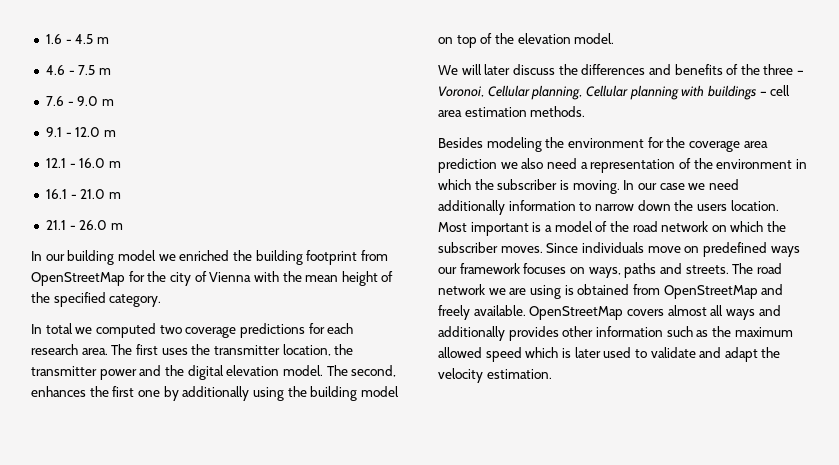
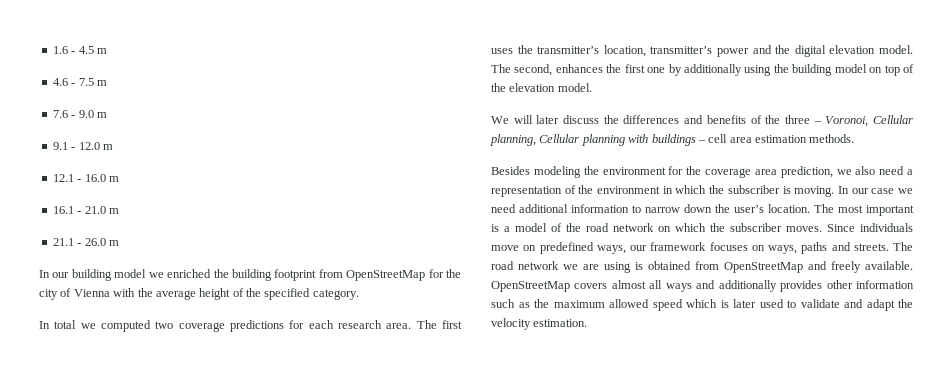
- In our building model we enriched the building footprint from OpenStreetMap for the city of Vienna with the mean height of the specified category.
+ In our building model we enriched the building footprint from OpenStreetMap for the city of Vienna with the average height of the specified category.
- The first uses the transmitter location, the transmitter power and the digital elevation model.
+ The first uses the transmitter’s location, transmitter’s power and the digital elevation model.
- Besides modeling the environment for the coverage area prediction we also need a representation of the environment in which the subscriber is moving.
+ Besides modeling the environment for the coverage area prediction, we also need a representation of the environment in which the subscriber is moving.
- In our case we need additionally information to narrow down the users location. Most important is a model of the road network on which the subscriber moves.
+ In our case we need additional information to narrow down the user’s location. The most important is a model of the road network on which the subscriber moves.
- Since individuals move on predefined ways our framework focuses on ways, paths and streets.
+ Since individuals move on predefined ways, our framework focuses on ways, paths and streets.

